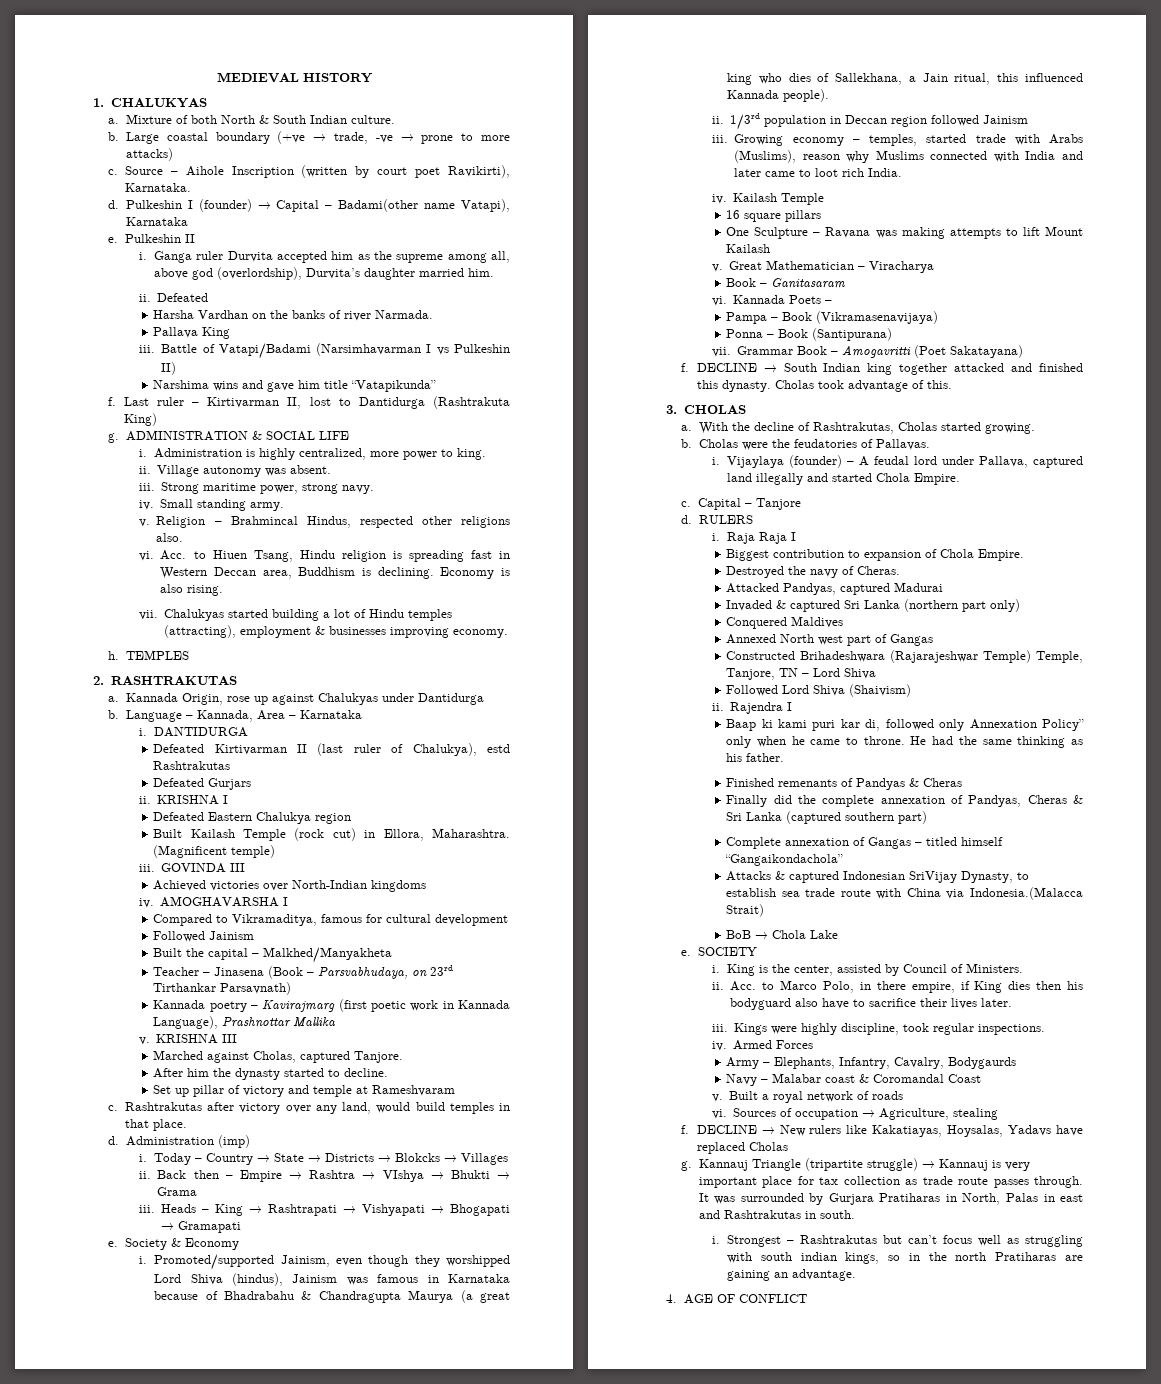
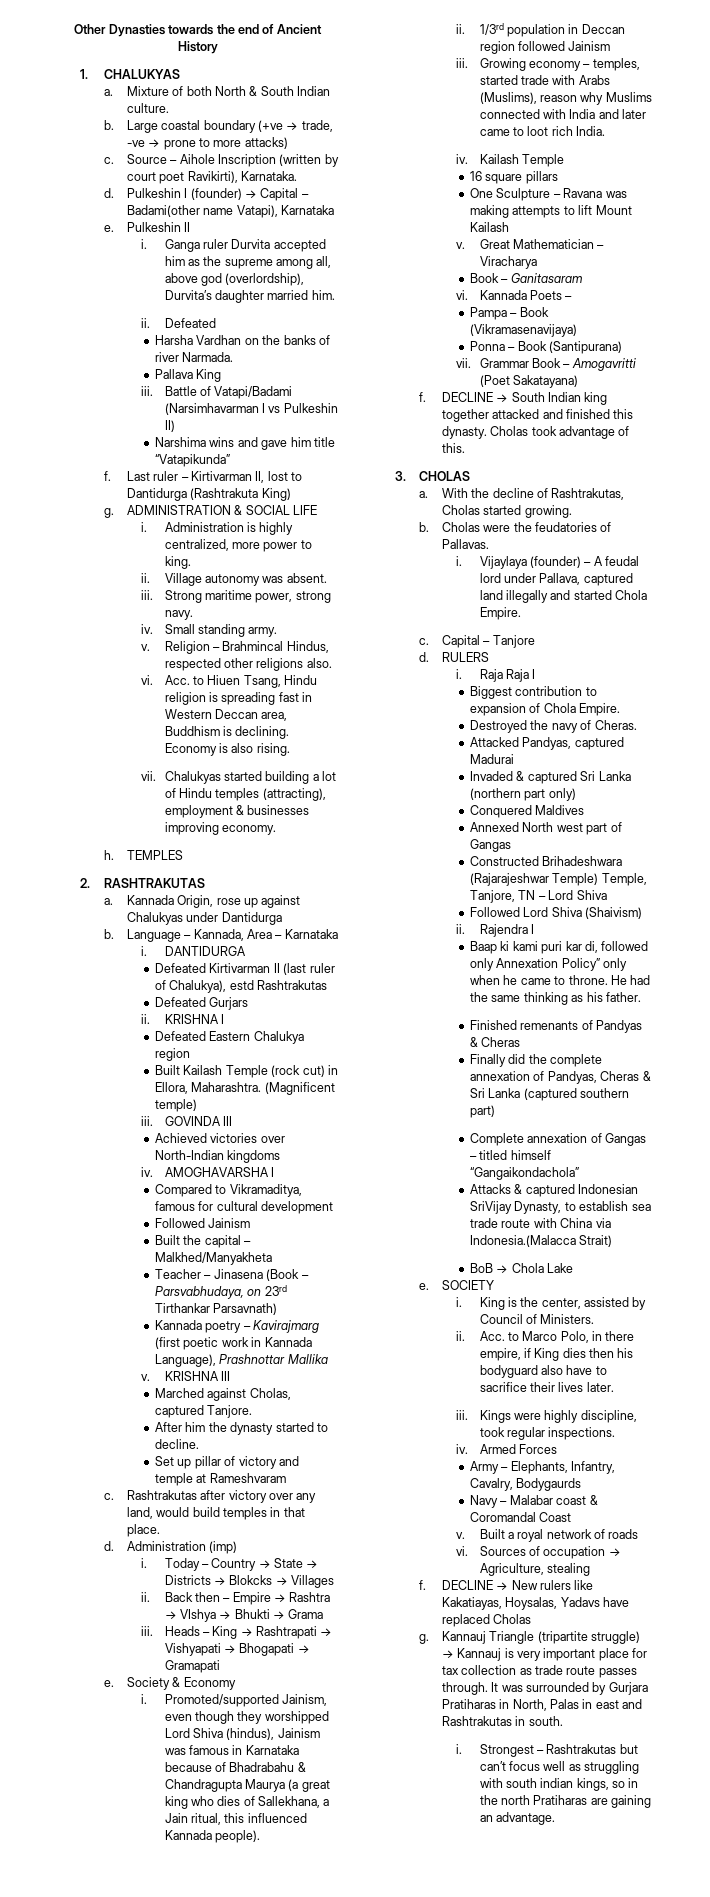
- MEDIEVAL HISTORY
+ Other Dynasties towards the end of Ancient History
- 4. AGE OF CONFLICT

